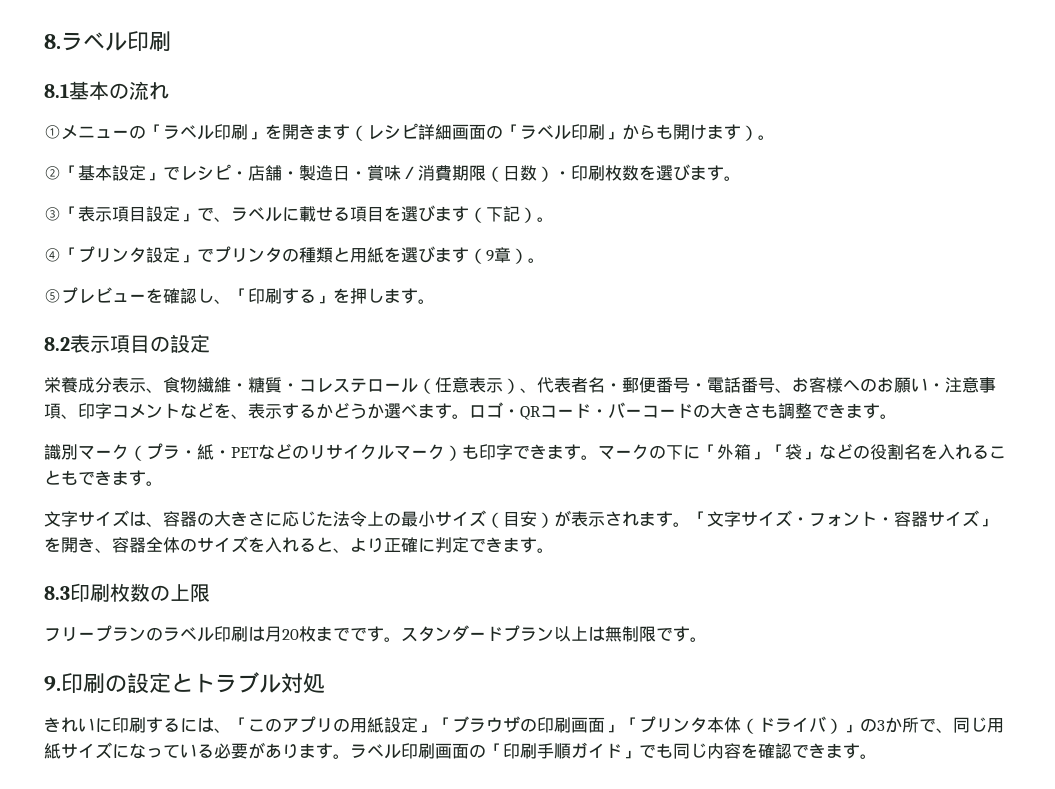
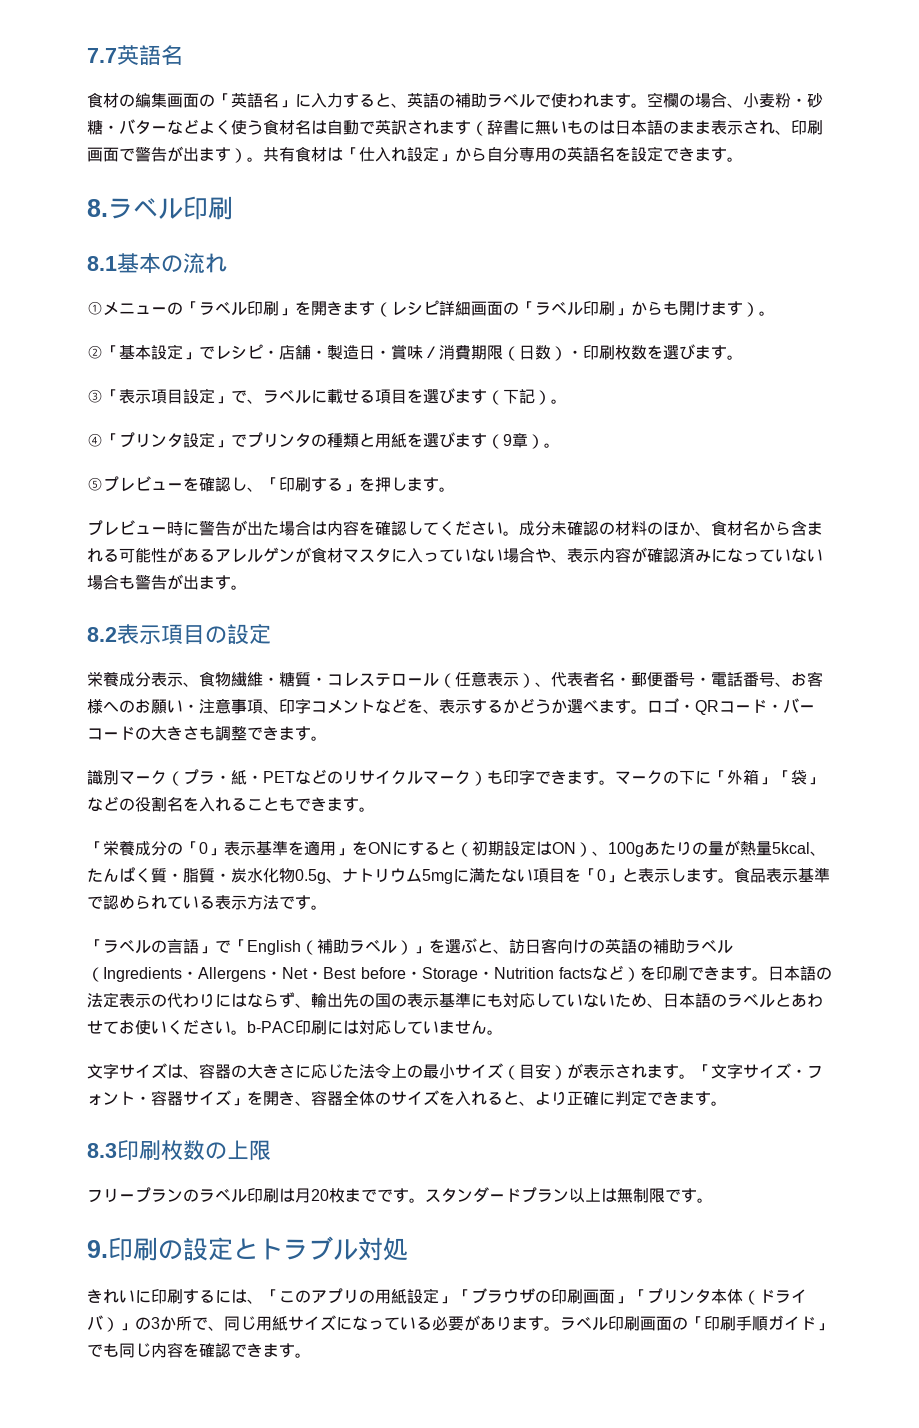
+ 7.7英語名
+ 食材の編集画面の「英語名」に入力すると、英語の補助ラベルで使われます。空欄の場合、小麦粉・砂糖・バターなどよく使う食材名は自動で英訳されます（辞書に無いものは日本語のまま表示され、印刷画面で警告が出ます）。共有食材は「仕入れ設定」から自分専用の英語名を設定できます。
+ プレビュー時に警告が出た場合は内容を確認してください。成分未確認の材料のほか、食材名から含まれる可能性があるアレルゲンが食材マスタに入っていない場合や、表示内容が確認済みになっていない場合も警告が出ます。
+ 「栄養成分の「0」表示基準を適用」をONにすると（初期設定はON）、100gあたりの量が熱量5kcal、たんぱく質・脂質・炭水化物0.5g、ナトリウム5mgに満たない項目を「0」と表示します。食品表示基準で認められている表示方法です。
+ 「ラベルの言語」で「English（補助ラベル）」を選ぶと、訪日客向けの英語の補助ラベル（Ingredients・Allergens・Net・Best before・Storage・Nutrition factsなど）を印刷できます。日本語の法定表示の代わりにはならず、輸出先の国の表示基準にも対応していないため、日本語のラベルとあわせてお使いください。b-PAC印刷には対応していません。

